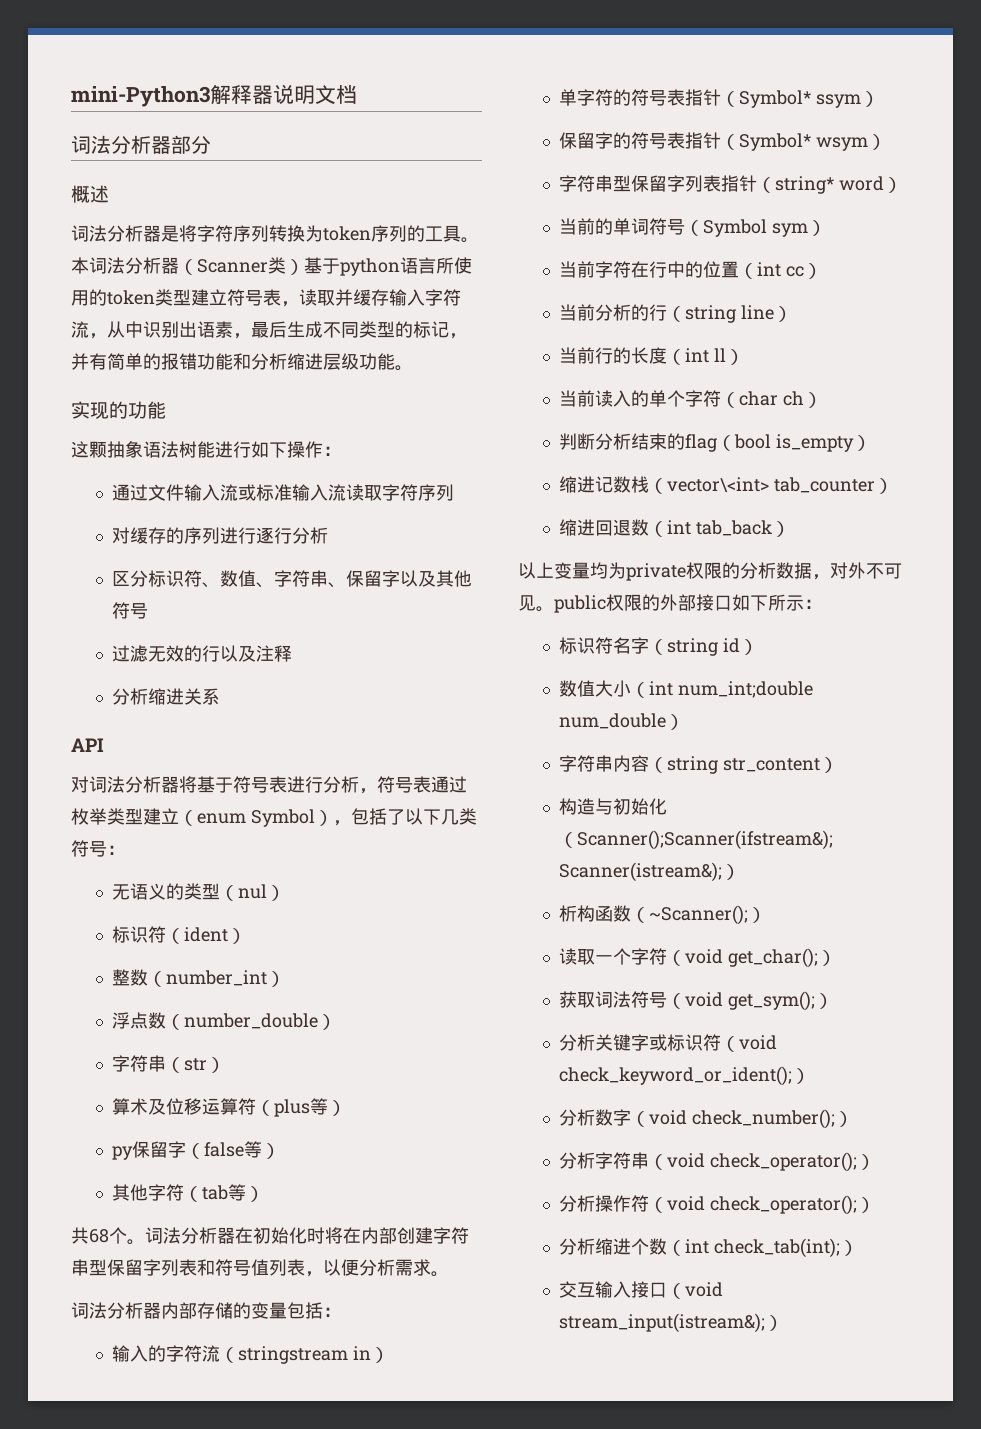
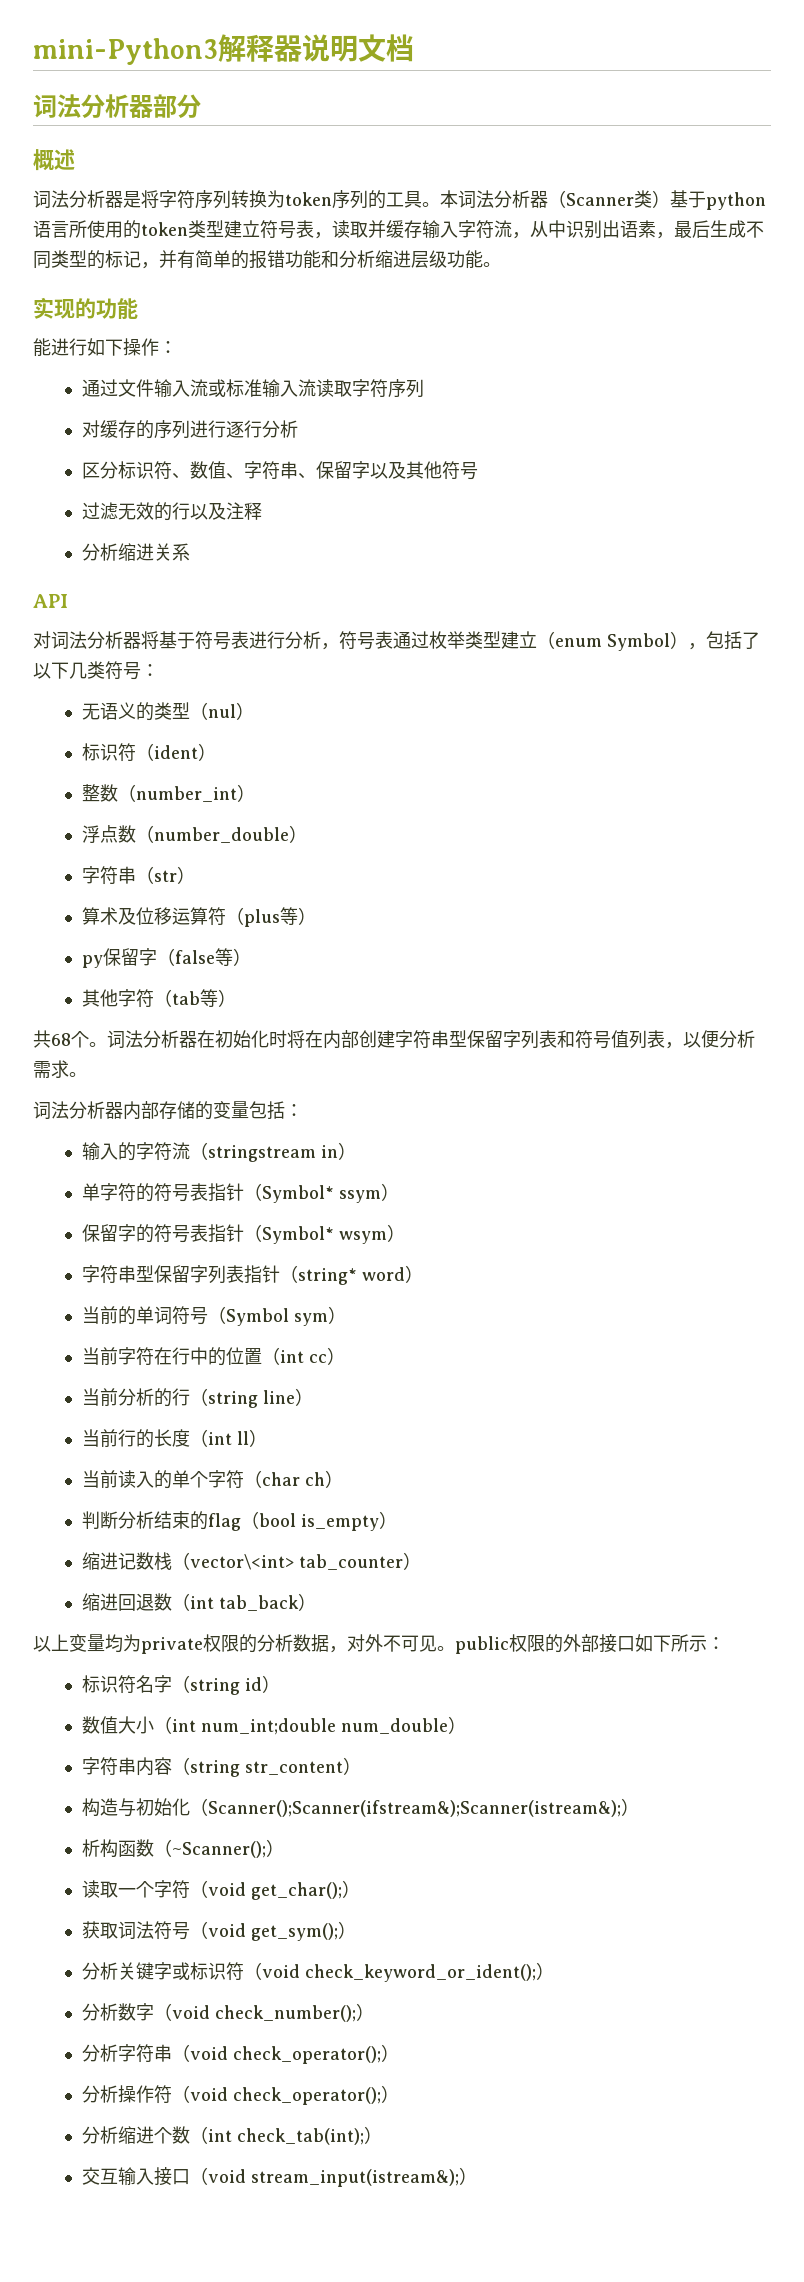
- 这颗抽象语法树能进行如下操作：
+ 能进行如下操作：

